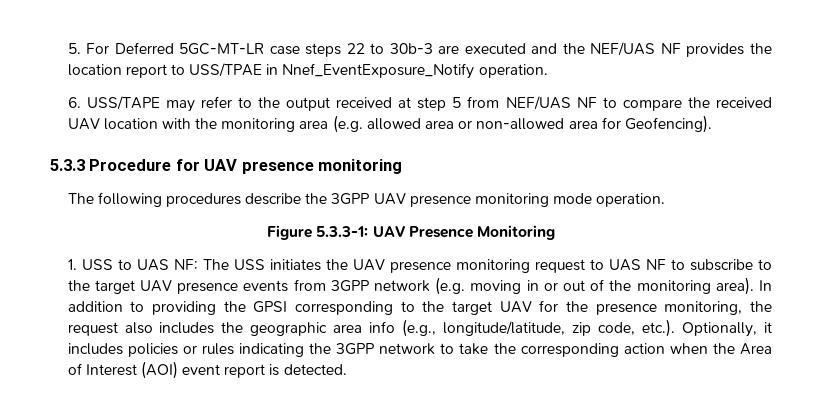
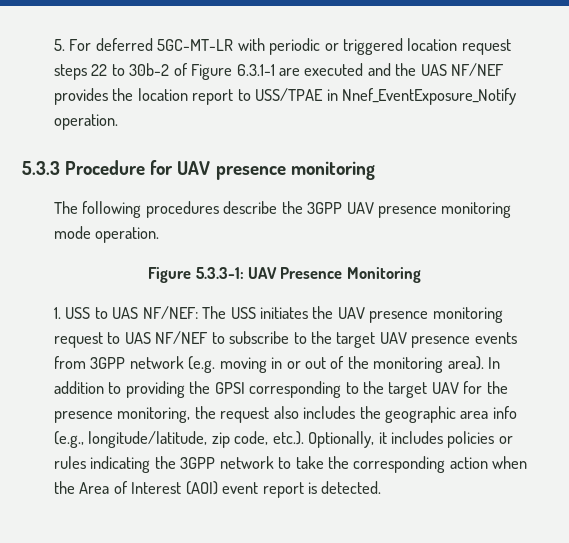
- 5. For Deferred 5GC-MT-LR case steps 22 to 30b-3 are executed and the NEF/UAS NF provides the location report to USS/TPAE in Nnef_EventExposure_Notify operation.
+ 5. For deferred 5GC-MT-LR with periodic or triggered location request steps 22 to 30b-2 of Figure 6.3.1-1 are executed and the UAS NF/NEF provides the location report to USS/TPAE in Nnef_EventExposure_Notify operation.
- 6. USS/TAPE may refer to the output received at step 5 from NEF/UAS NF to compare the received UAV location with the monitoring area (e.g. allowed area or non-allowed area for Geofencing).
- 1. USS to UAS NF: The USS initiates the UAV presence monitoring request to UAS NF to subscribe to the target UAV presence events from 3GPP network (e.g. moving in or out of the monitoring area).
+ 1. USS to UAS NF/NEF: The USS initiates the UAV presence monitoring request to UAS NF/NEF to subscribe to the target UAV presence events from 3GPP network (e.g. moving in or out of the monitoring area).

